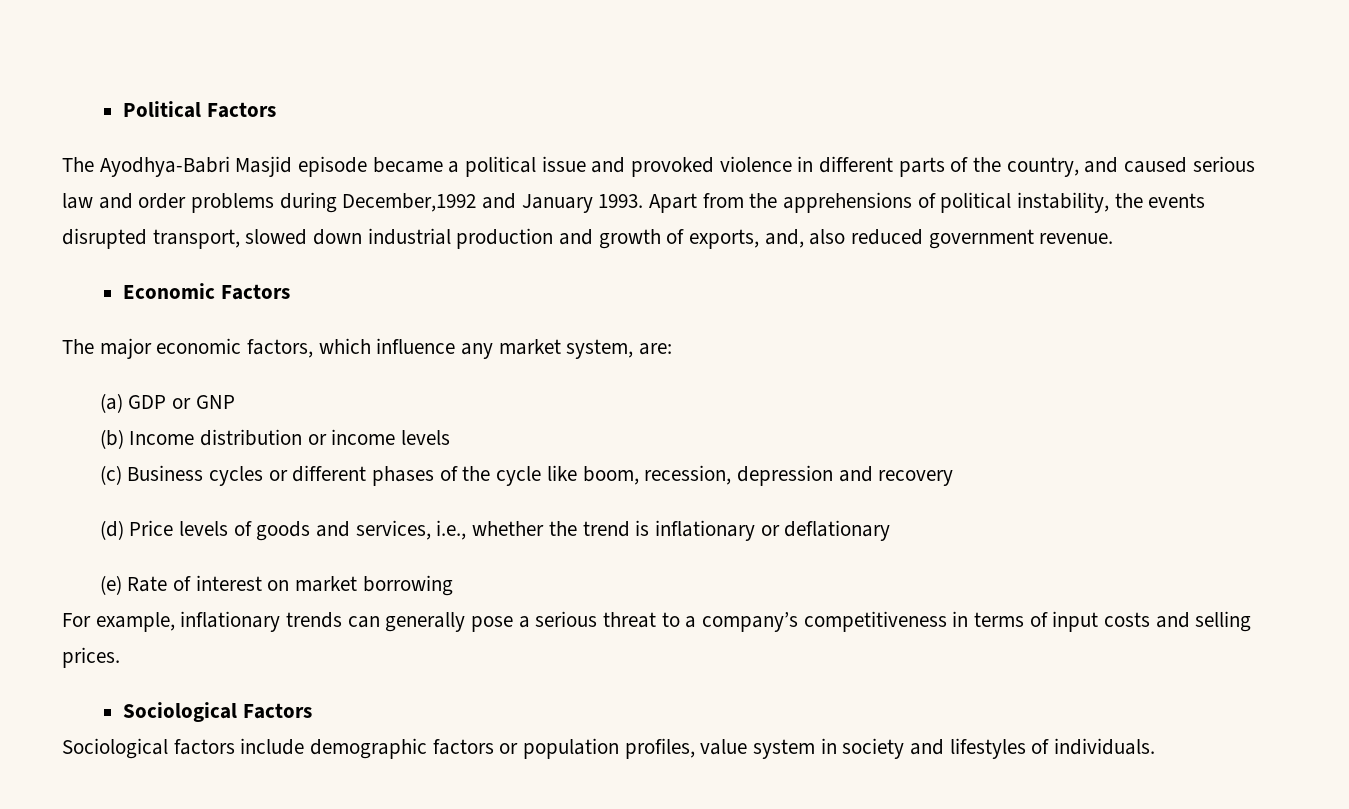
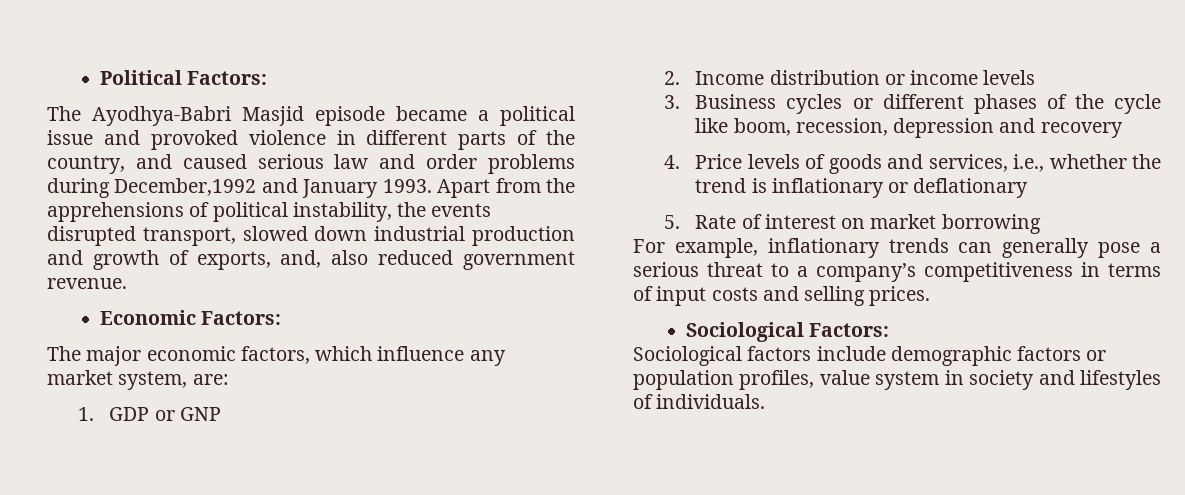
- Political Factors
+ Political Factors:
- Economic Factors
+ Economic Factors:
- (a) GDP or GNP
+ 1. GDP or GNP
- (b) Income distribution or income levels
+ 2. Income distribution or income levels
- (c) Business cycles or different phases of the cycle like boom, recession, depression and recovery
+ 3. Business cycles or different phases of the cycle like boom, recession, depression and recovery
- (d) Price levels of goods and services, i.e., whether the trend is inflationary or deflationary
+ 4. Price levels of goods and services, i.e., whether the trend is inflationary or deflationary
- (e) Rate of interest on market borrowing
+ 5. Rate of interest on market borrowing
- Sociological Factors
+ Sociological Factors:

